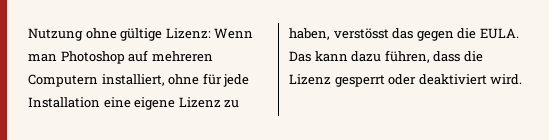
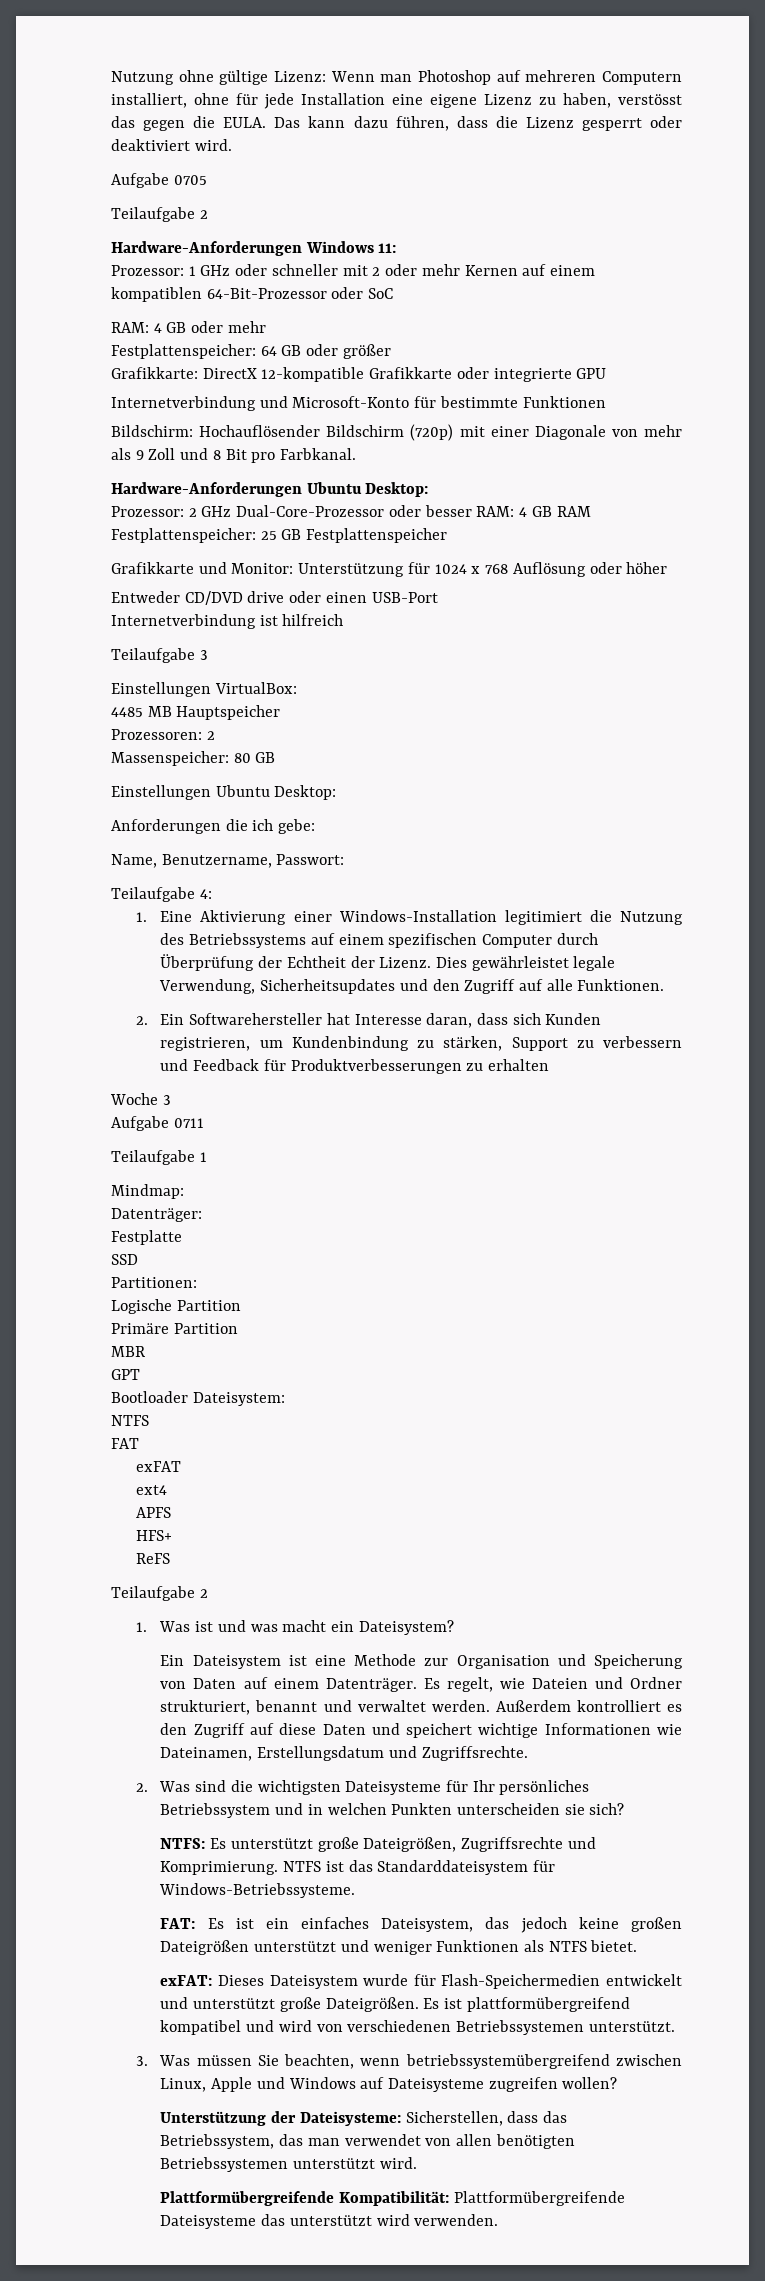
+ Aufgabe 0705
+ Teilaufgabe 2
+ Hardware-Anforderungen Windows 11:
+ Prozessor: 1 GHz oder schneller mit 2 oder mehr Kernen auf einem kompatiblen 64-Bit-Prozessor oder SoC
+ RAM: 4 GB oder mehr
+ Festplattenspeicher: 64 GB oder größer
+ Grafikkarte: DirectX 12-kompatible Grafikkarte oder integrierte GPU
+ Internetverbindung und Microsoft-Konto für bestimmte Funktionen
+ Bildschirm: Hochauflösender Bildschirm (720p) mit einer Diagonale von mehr als 9 Zoll und 8 Bit pro Farbkanal.
+ Hardware-Anforderungen Ubuntu Desktop:
+ Prozessor: 2 GHz Dual-Core-Prozessor oder besser RAM: 4 GB RAM Festplattenspeicher: 25 GB Festplattenspeicher
+ Grafikkarte und Monitor: Unterstützung für 1024 x 768 Auflösung oder höher
+ Entweder CD/DVD drive oder einen USB-Port
+ Internetverbindung ist hilfreich
+ Teilaufgabe 3
+ Einstellungen VirtualBox:
+ 4485 MB Hauptspeicher
+ Prozessoren: 2
+ Massenspeicher: 80 GB
+ Einstellungen Ubuntu Desktop:
+ Anforderungen die ich gebe:
+ Name, Benutzername, Passwort:
+ Teilaufgabe 4:
+ 1. Eine Aktivierung einer Windows-Installation legitimiert die Nutzung des Betriebssystems auf einem spezifischen Computer durch Überprüfung der Echtheit der Lizenz. Dies gewährleistet legale Verwendung, Sicherheitsupdates und den Zugriff auf alle Funktionen.
+ 2. Ein Softwarehersteller hat Interesse daran, dass sich Kunden registrieren, um Kundenbindung zu stärken, Support zu verbessern und Feedback für Produktverbesserungen zu erhalten
+ Woche 3
+ Aufgabe 0711
+ Teilaufgabe 1
+ Mindmap:
+ Datenträger:
+ Festplatte
+ SSD
+ Partitionen:
+ Logische Partition
+ Primäre Partition
+ MBR
+ GPT
+ Bootloader Dateisystem:
+ NTFS
+ FAT
+ exFAT
+ ext4
+ APFS
+ HFS+
+ ReFS
+ Teilaufgabe 2
+ 1. Was ist und was macht ein Dateisystem?
+ Ein Dateisystem ist eine Methode zur Organisation und Speicherung von Daten auf einem Datenträger. Es regelt, wie Dateien und Ordner strukturiert, benannt und verwaltet werden. Außerdem kontrolliert es den Zugriff auf diese Daten und speichert wichtige Informationen wie Dateinamen, Erstellungsdatum und Zugriffsrechte.
+ 2. Was sind die wichtigsten Dateisysteme für Ihr persönliches Betriebssystem und in welchen Punkten unterscheiden sie sich?
+ NTFS: Es unterstützt große Dateigrößen, Zugriffsrechte und Komprimierung. NTFS ist das Standarddateisystem für Windows-Betriebssysteme.
+ FAT: Es ist ein einfaches Dateisystem, das jedoch keine großen Dateigrößen unterstützt und weniger Funktionen als NTFS bietet.
+ exFAT: Dieses Dateisystem wurde für Flash-Speichermedien entwickelt und unterstützt große Dateigrößen. Es ist plattformübergreifend kompatibel und wird von verschiedenen Betriebssystemen unterstützt.
+ 3. Was müssen Sie beachten, wenn betriebssystemübergreifend zwischen Linux, Apple und Windows auf Dateisysteme zugreifen wollen?
+ Unterstützung der Dateisysteme: Sicherstellen, dass das Betriebssystem, das man verwendet von allen benötigten Betriebssystemen unterstützt wird.
+ Plattformübergreifende Kompatibilität: Plattformübergreifende Dateisysteme das unterstützt wird verwenden.

